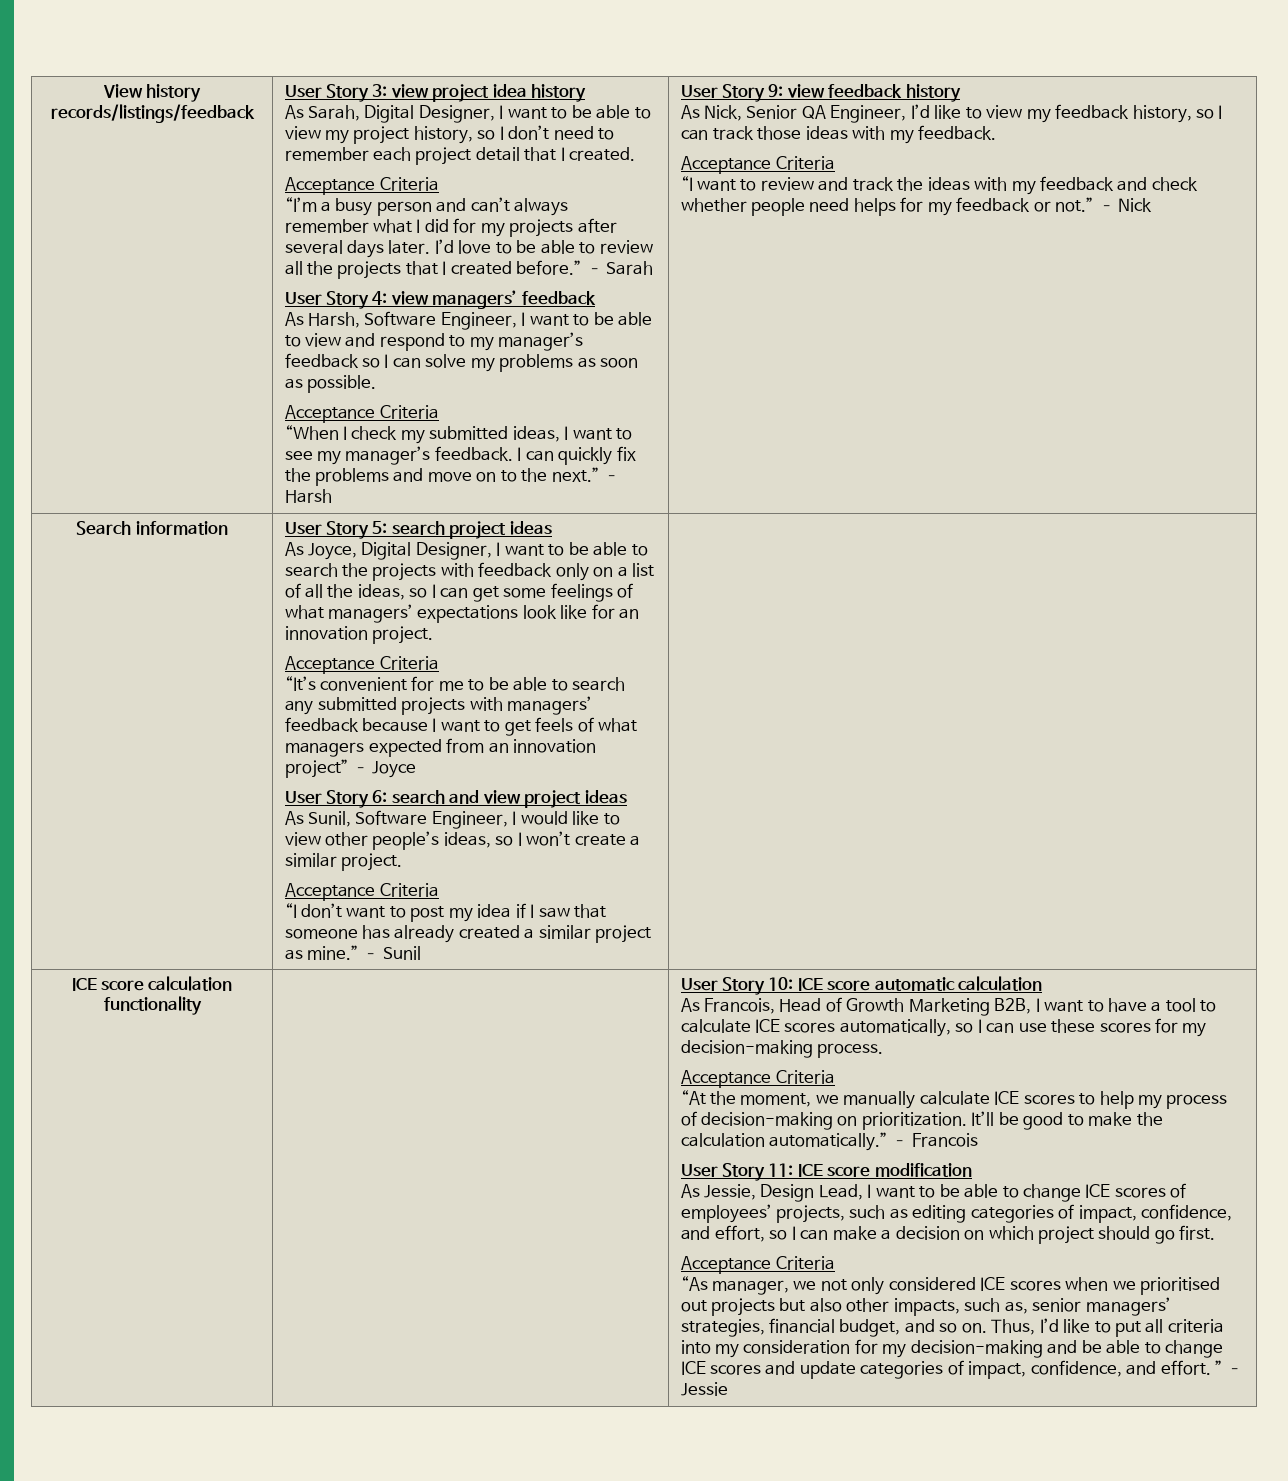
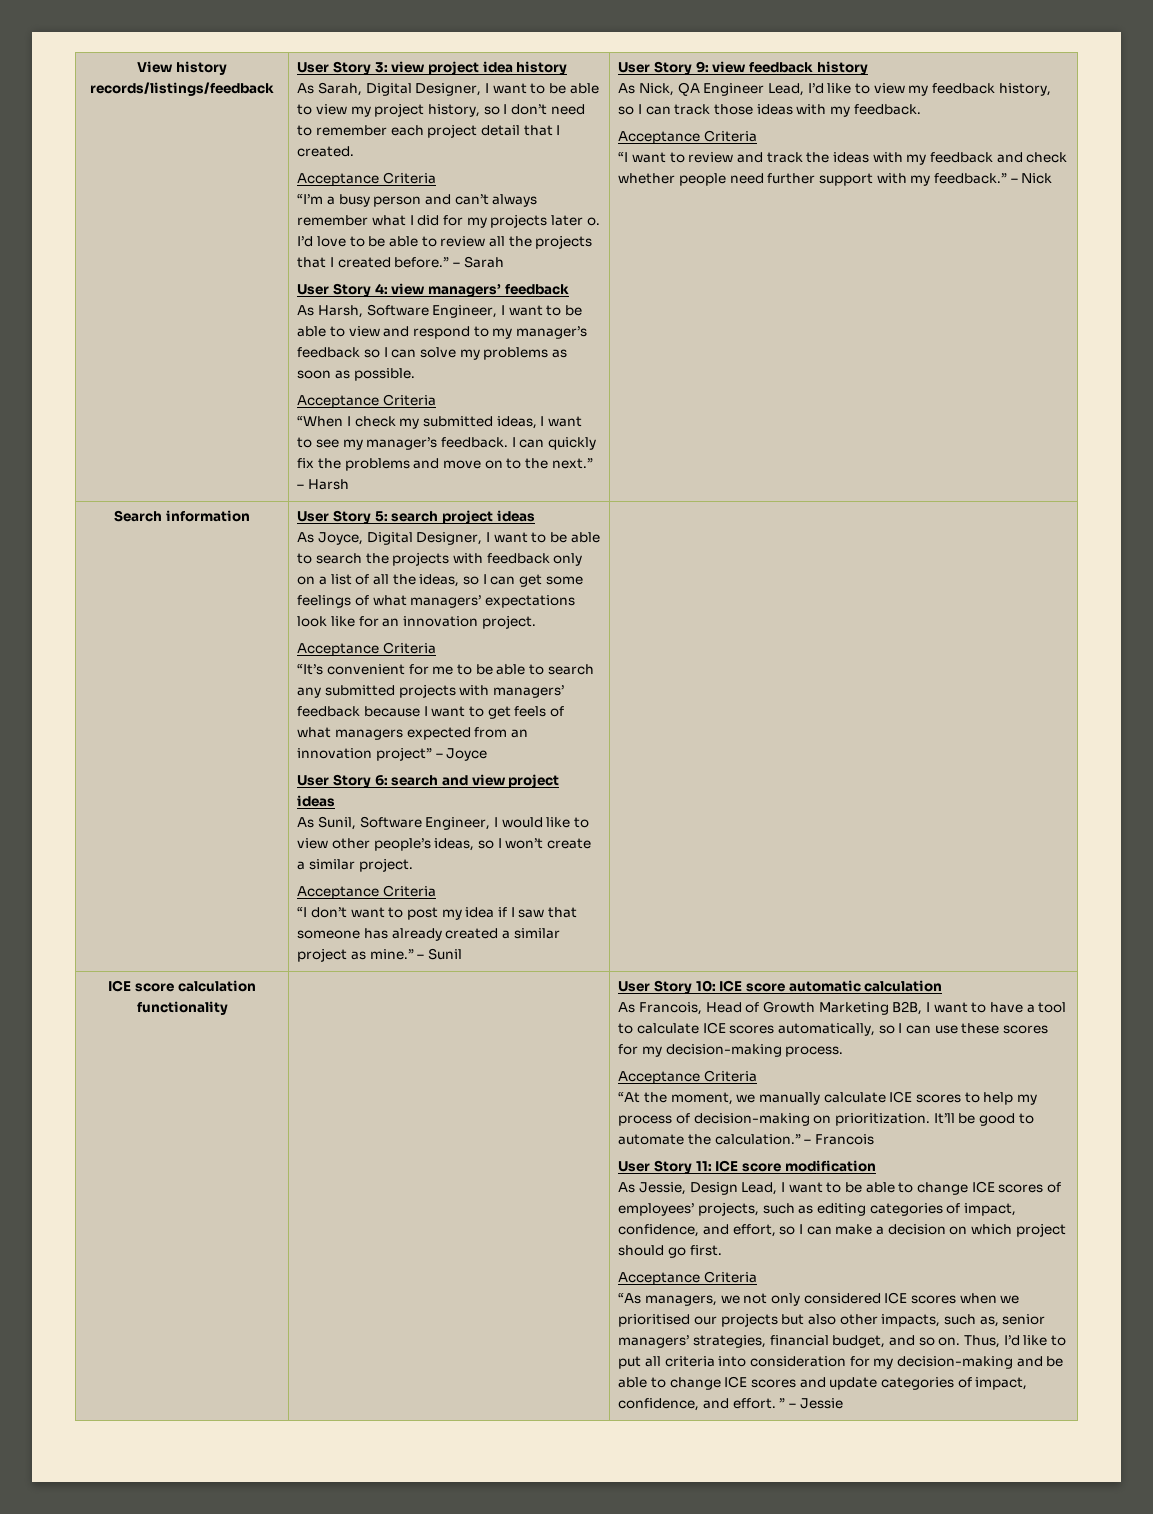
- “I’m a busy person and can’t always remember what I did for my projects after several days later.
+ “I’m a busy person and can’t always remember what I did for my projects later o.
- As Nick, Senior QA Engineer, I’d like to view my feedback history, so I can track those ideas with my feedback.
+ As Nick, QA Engineer Lead, I’d like to view my feedback history, so I can track those ideas with my feedback.
- “I want to review and track the ideas with my feedback and check whether people need helps for my feedback or not.”
+ “I want to review and track the ideas with my feedback and check whether people need further support with my feedback.”
- It’ll be good to make the calculation automatically.”
+ It’ll be good to automate the calculation.”
- “As manager, we not only considered ICE scores when we prioritised out projects but also other impacts, such as, senior managers’ strategies, financial budget, and so on.
+ “As managers, we not only considered ICE scores when we prioritised our projects but also other impacts, such as, senior managers’ strategies, financial budget, and so on.
- Thus, I’d like to put all criteria into my consideration for my decision-making and be able to change ICE scores and update categories of impact, confidence, and effort. ” – Jessie
+ Thus, I’d like to put all criteria into consideration for my decision-making and be able to change ICE scores and update categories of impact, confidence, and effort. ” – Jessie

